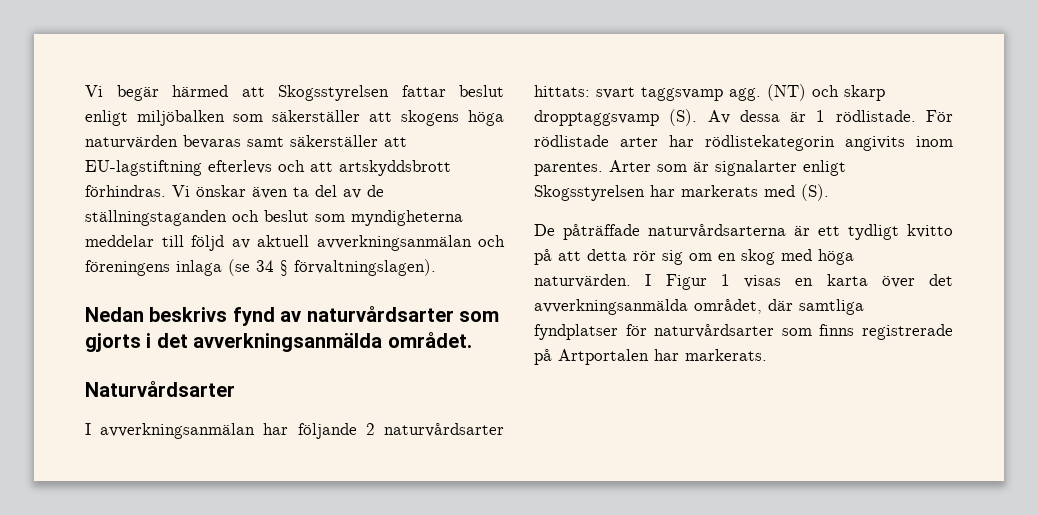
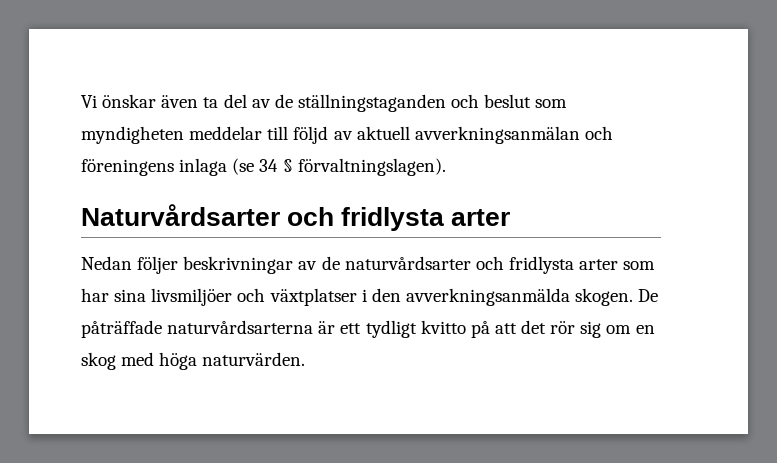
- Vi begär härmed att Skogsstyrelsen fattar beslut enligt miljöbalken som säkerställer att skogens höga naturvärden bevaras samt säkerställer att EU-lagstiftning efterlevs och att artskyddsbrott förhindras. Vi önskar även ta del av de ställningstaganden och beslut som myndigheterna meddelar till följd av aktuell avverkningsanmälan och föreningens inlaga (se 34 § förvaltningslagen).
+ Vi önskar även ta del av de ställningstaganden och beslut som myndigheten meddelar till följd av aktuell avverkningsanmälan och föreningens inlaga (se 34 § förvaltningslagen).
- Nedan beskrivs fynd av naturvårdsarter som gjorts i det avverkningsanmälda området.
- Naturvårdsarter
- I avverkningsanmälan har följande 2 naturvårdsarter hittats: svart taggsvamp agg. (NT) och skarp dropptaggsvamp (S). Av dessa är 1 rödlistade. För rödlistade arter har rödlistekategorin angivits inom parentes. Arter som är signalarter enligt Skogsstyrelsen har markerats med (S).
- De påträffade naturvårdsarterna är ett tydligt kvitto på att detta rör sig om en skog med höga naturvärden. I Figur 1 visas en karta över det avverkningsanmälda området, där samtliga fyndplatser för naturvårdsarter som finns registrerade på Artportalen har markerats.
+ Naturvårdsarter och fridlysta arter
+ Nedan följer beskrivningar av de naturvårdsarter och fridlysta arter som har sina livsmiljöer och växtplatser i den avverkningsanmälda skogen. De påträffade naturvårdsarterna är ett tydligt kvitto på att det rör sig om en skog med höga naturvärden.

